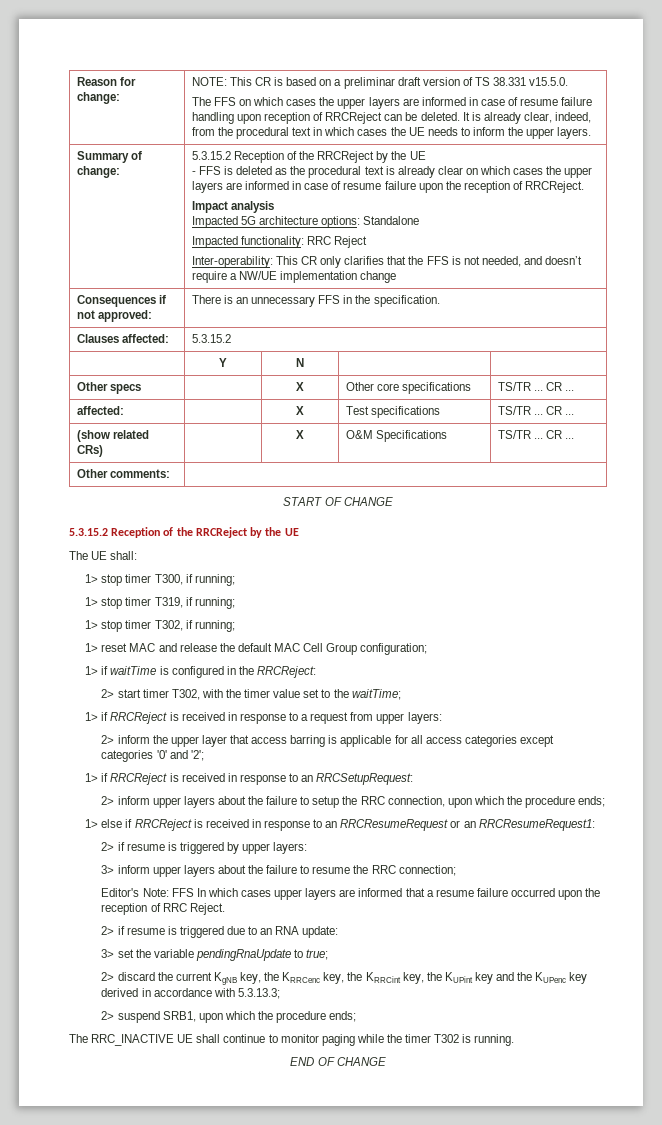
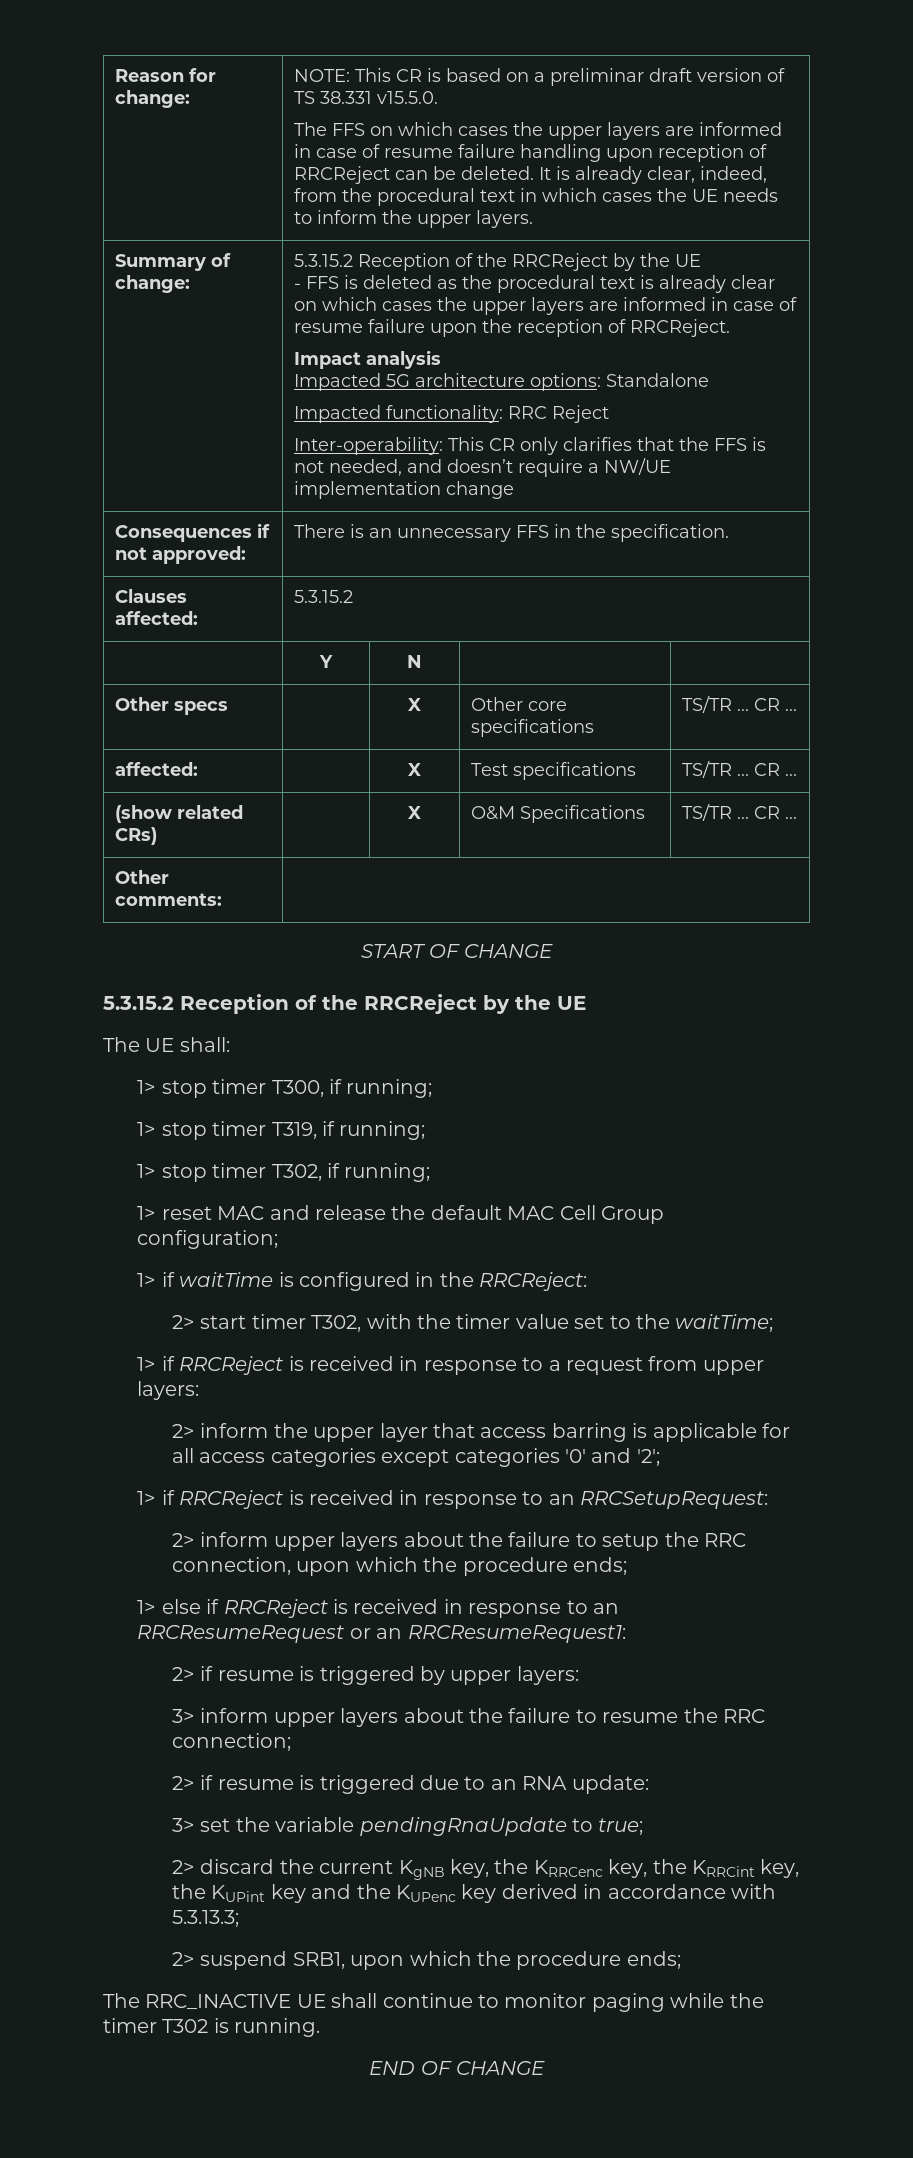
- Editor's Note: FFS In which cases upper layers are informed that a resume failure occurred upon the reception of RRC Reject.

